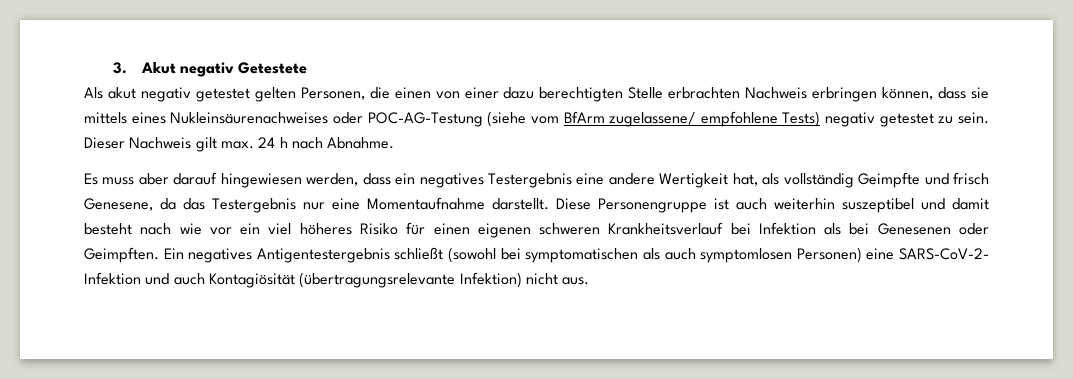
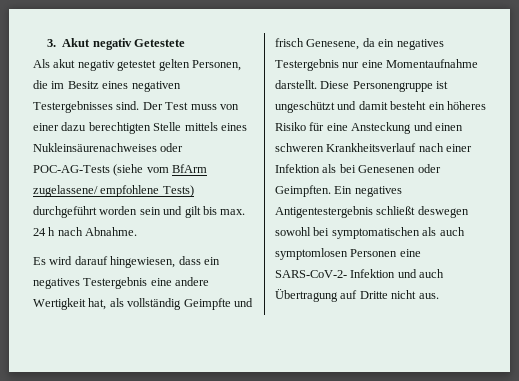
- Als akut negativ getestet gelten Personen, die einen von einer dazu berechtigten Stelle erbrachten Nachweis erbringen können, dass sie mittels eines Nukleinsäurenachweises oder POC-AG-Testung (siehe vom BfArm zugelassene/ empfohlene Tests) negativ getestet zu sein. Dieser Nachweis gilt max. 24 h nach Abnahme.
+ Als akut negativ getestet gelten Personen, die im Besitz eines negativen Testergebnisses sind. Der Test muss von einer dazu berechtigten Stelle mittels eines Nukleinsäurenachweises oder POC-AG-Tests (siehe vom BfArm zugelassene/ empfohlene Tests) durchgeführt worden sein und gilt bis max. 24 h nach Abnahme.
- Es muss aber darauf hingewiesen werden, dass ein negatives Testergebnis eine andere Wertigkeit hat, als vollständig Geimpfte und frisch Genesene, da das Testergebnis nur eine Momentaufnahme darstellt.
+ Es wird darauf hingewiesen, dass ein negatives Testergebnis eine andere Wertigkeit hat, als vollständig Geimpfte und frisch Genesene, da ein negatives Testergebnis nur eine Momentaufnahme darstellt.
- Diese Personengruppe ist auch weiterhin suszeptibel und damit besteht nach wie vor ein viel höheres Risiko für einen eigenen schweren Krankheitsverlauf bei Infektion als bei Genesenen oder Geimpften.
+ Diese Personengruppe ist ungeschützt und damit besteht ein höheres Risiko für eine Ansteckung und einen schweren Krankheitsverlauf nach einer Infektion als bei Genesenen oder Geimpften.
- Ein negatives Antigentestergebnis schließt (sowohl bei symptomatischen als auch symptomlosen Personen) eine SARS-CoV-2- Infektion und auch Kontagiösität (übertragungsrelevante Infektion) nicht aus.
+ Ein negatives Antigentestergebnis schließt deswegen sowohl bei symptomatischen als auch symptomlosen Personen eine SARS-CoV-2- Infektion und auch Übertragung auf Dritte nicht aus.

